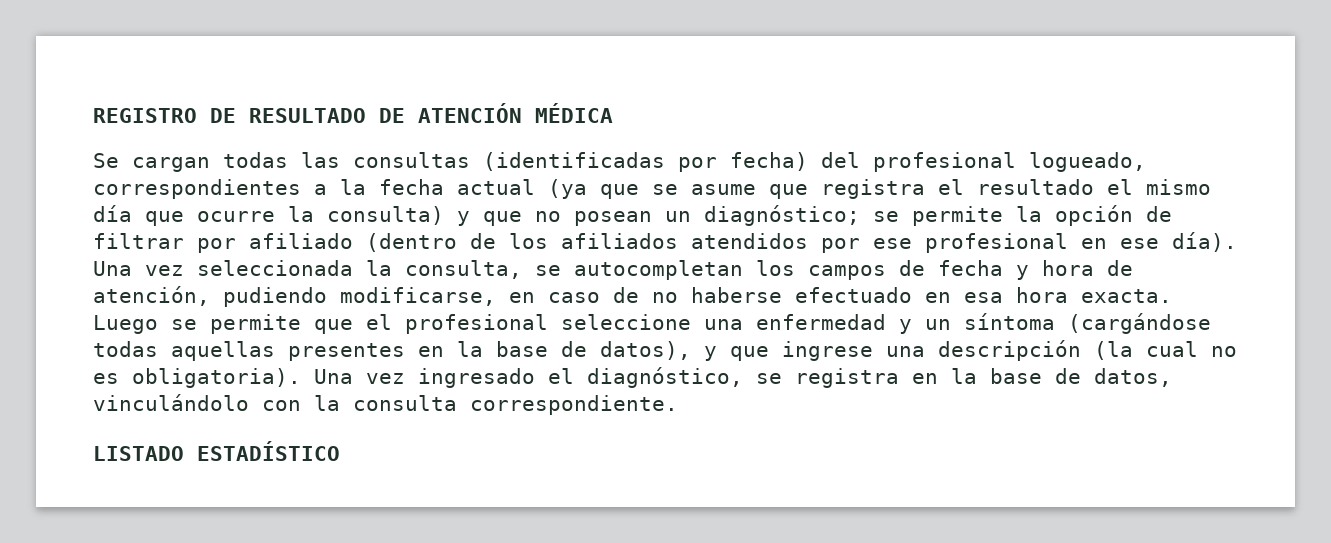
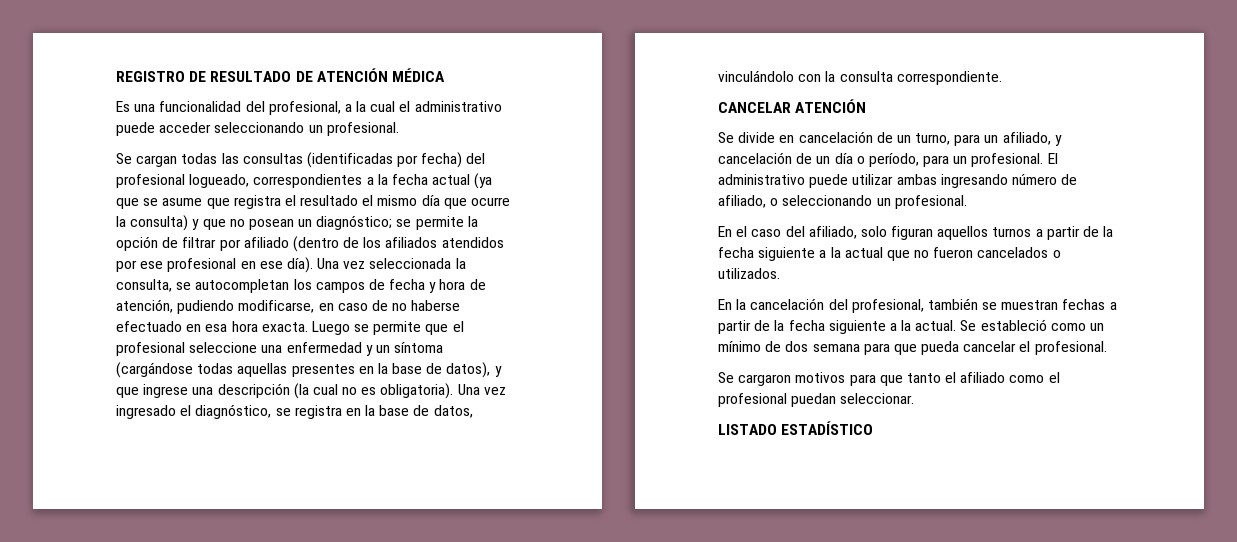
+ Es una funcionalidad del profesional, a la cual el administrativo puede acceder seleccionando un profesional.
+ CANCELAR ATENCIÓN
+ Se divide en cancelación de un turno, para un afiliado, y cancelación de un día o período, para un profesional. El administrativo puede utilizar ambas ingresando número de afiliado, o seleccionando un profesional.
+ En el caso del afiliado, solo figuran aquellos turnos a partir de la fecha siguiente a la actual que no fueron cancelados o utilizados.
+ En la cancelación del profesional, también se muestran fechas a partir de la fecha siguiente a la actual. Se estableció como un mínimo de dos semana para que pueda cancelar el profesional.
+ Se cargaron motivos para que tanto el afiliado como el profesional puedan seleccionar.

